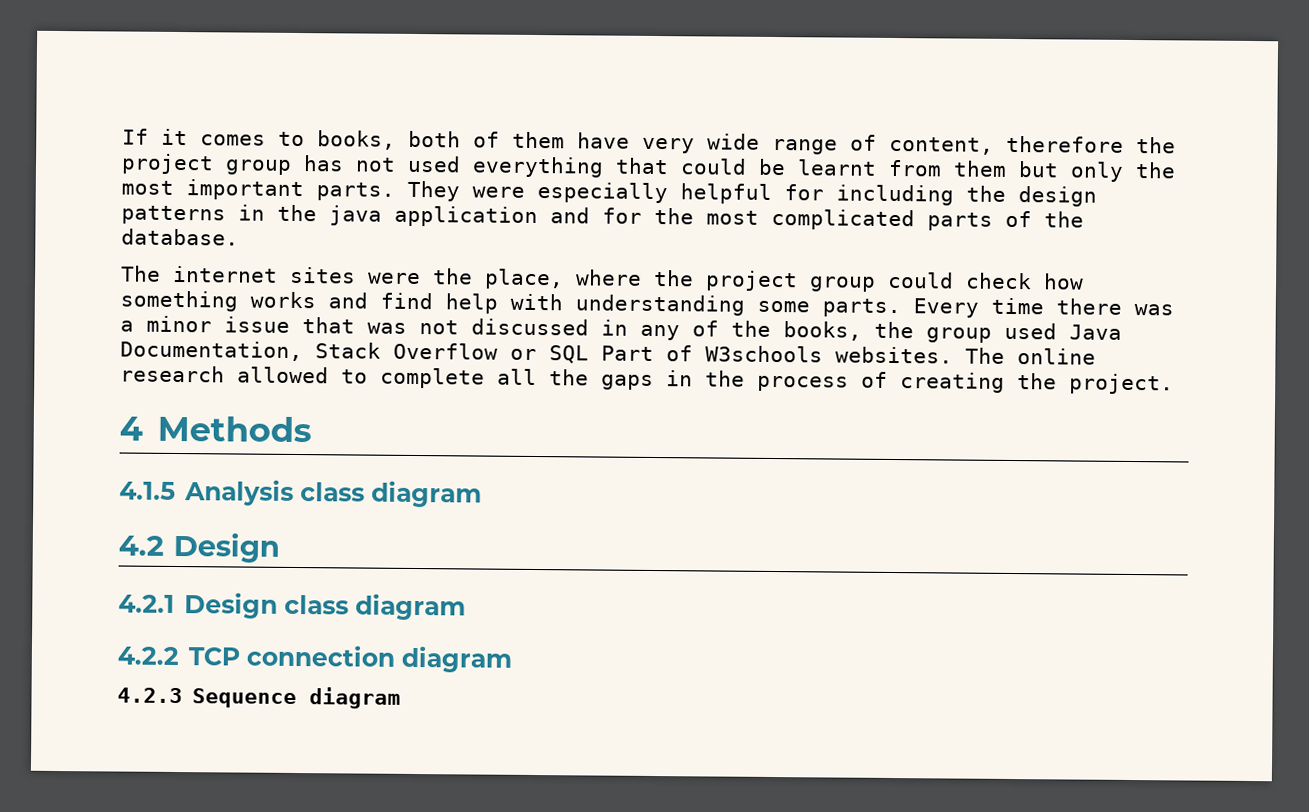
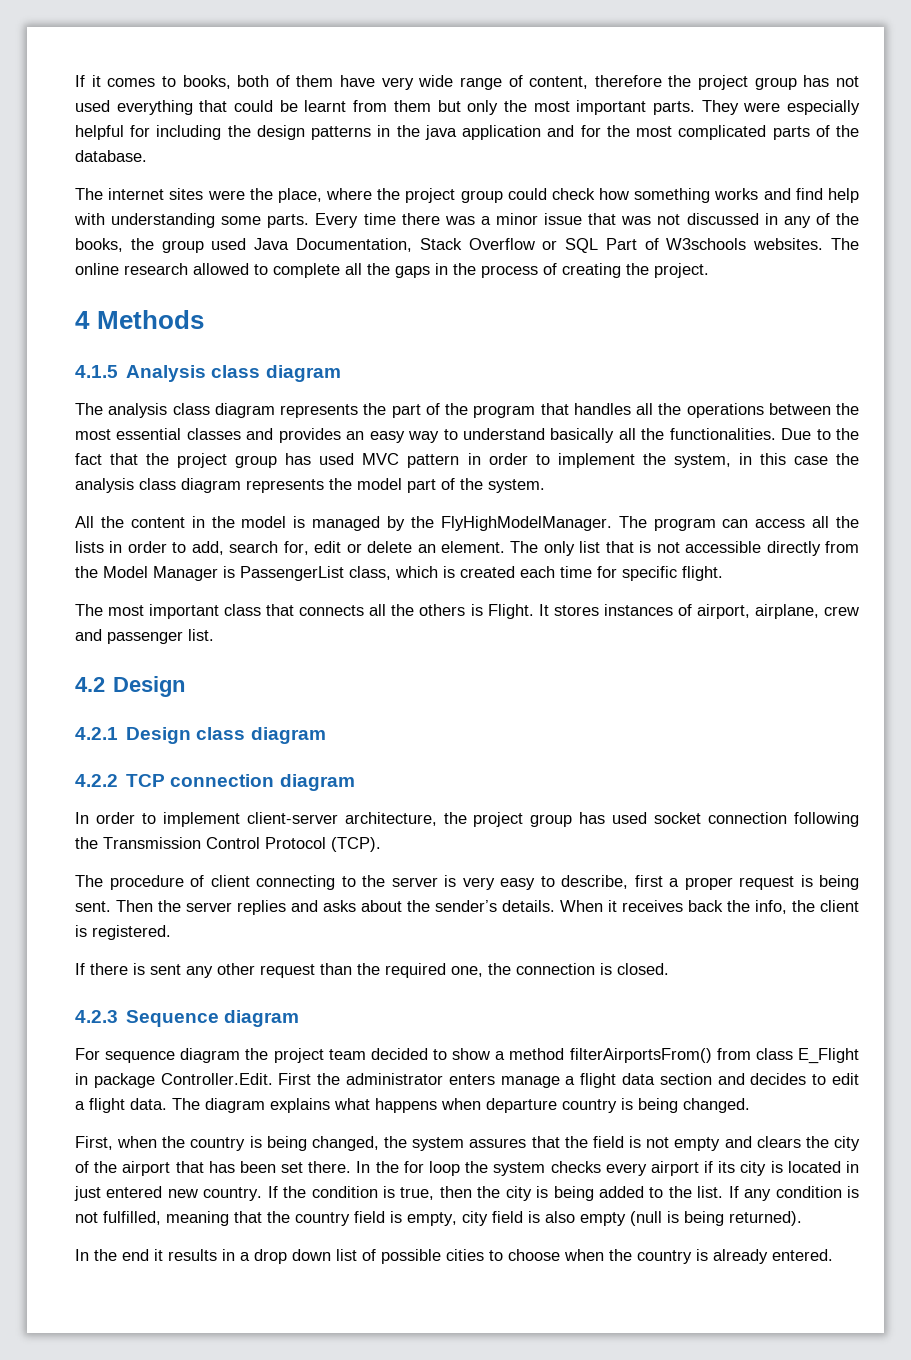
+ The analysis class diagram represents the part of the program that handles all the operations between the most essential classes and provides an easy way to understand basically all the functionalities. Due to the fact that the project group has used MVC pattern in order to implement the system, in this case the analysis class diagram represents the model part of the system.
+ All the content in the model is managed by the FlyHighModelManager. The program can access all the lists in order to add, search for, edit or delete an element. The only list that is not accessible directly from the Model Manager is PassengerList class, which is created each time for specific flight.
+ The most important class that connects all the others is Flight. It stores instances of airport, airplane, crew and passenger list.
+ In order to implement client-server architecture, the project group has used socket connection following the Transmission Control Protocol (TCP).
+ The procedure of client connecting to the server is very easy to describe, first a proper request is being sent. Then the server replies and asks about the sender’s details. When it receives back the info, the client is registered.
+ If there is sent any other request than the required one, the connection is closed.
  4.2.3 Sequence diagram
+ For sequence diagram the project team decided to show a method filterAirportsFrom() from class E_Flight in package Controller.Edit. First the administrator enters manage a flight data section and decides to edit a flight data. The diagram explains what happens when departure country is being changed.
+ First, when the country is being changed, the system assures that the field is not empty and clears the city of the airport that has been set there. In the for loop the system checks every airport if its city is located in just entered new country. If the condition is true, then the city is being added to the list. If any condition is not fulfilled, meaning that the country field is empty, city field is also empty (null is being returned).
+ In the end it results in a drop down list of possible cities to choose when the country is already entered.

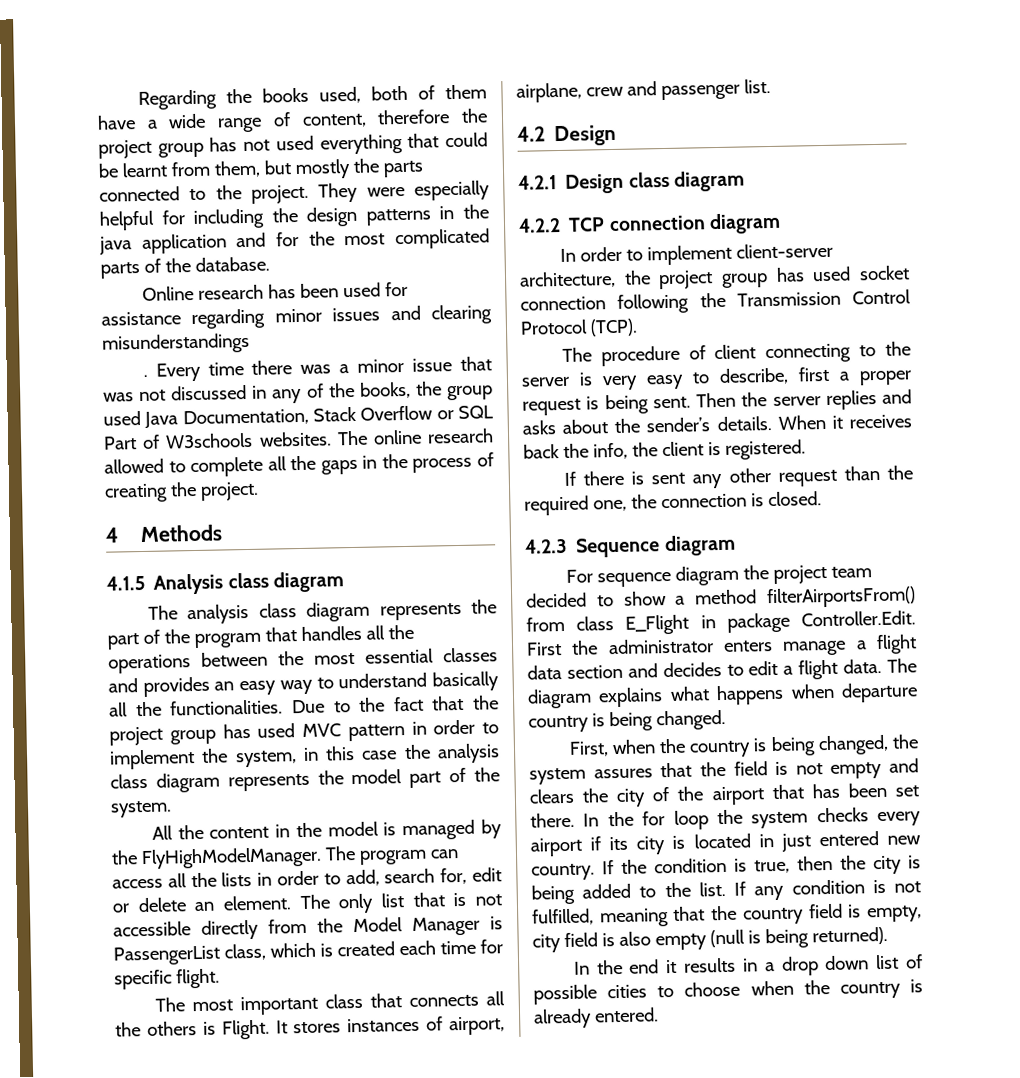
- If it comes to books, both of them have very wide range of content, therefore the project group has not used everything that could be learnt from them but only the most important parts.
+ Regarding the books used, both of them have a wide range of content, therefore the project group has not used everything that could be learnt from them, but mostly the parts connected to the project.
- The internet sites were the place, where the project group could check how something works and find help with understanding some parts.
+ Online research has been used for assistance regarding minor issues and clearing misunderstandings
+ .

